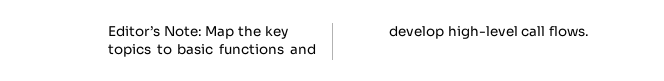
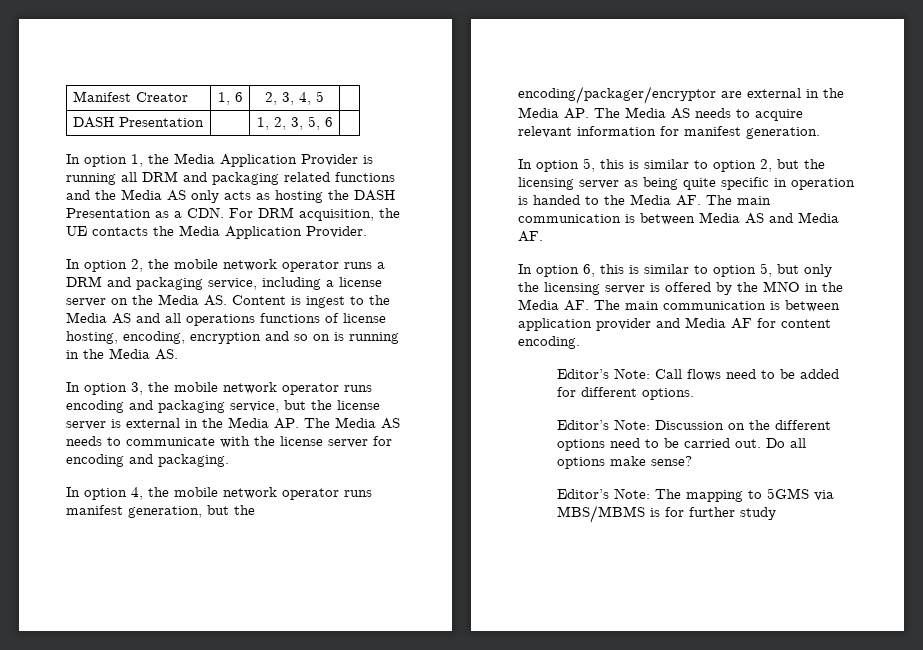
- Editor’s Note: Map the key topics to basic functions and develop high-level call flows.
+ Manifest Creator | 1, 6 | 2, 3, 4, 5 |
+ DASH Presentation | | 1, 2, 3, 5, 6 |
+ In option 1, the Media Application Provider is running all DRM and packaging related functions and the Media AS only acts as hosting the DASH Presentation as a CDN. For DRM acquisition, the UE contacts the Media Application Provider.
+ In option 2, the mobile network operator runs a DRM and packaging service, including a license server on the Media AS. Content is ingest to the Media AS and all operations functions of license hosting, encoding, encryption and so on is running in the Media AS.
+ In option 3, the mobile network operator runs encoding and packaging service, but the license server is external in the Media AP. The Media AS needs to communicate with the license server for encoding and packaging.
+ In option 4, the mobile network operator runs manifest generation, but the encoding/packager/encryptor are external in the Media AP. The Media AS needs to acquire relevant information for manifest generation.
+ In option 5, this is similar to option 2, but the licensing server as being quite specific in operation is handed to the Media AF. The main communication is between Media AS and Media AF.
+ In option 6, this is similar to option 5, but only the licensing server is offered by the MNO in the Media AF. The main communication is between application provider and Media AF for content encoding.
+ Editor’s Note: Call flows need to be added for different options.
+ Editor’s Note: Discussion on the different options need to be carried out. Do all options make sense?
+ Editor’s Note: The mapping to 5GMS via MBS/MBMS is for further study

